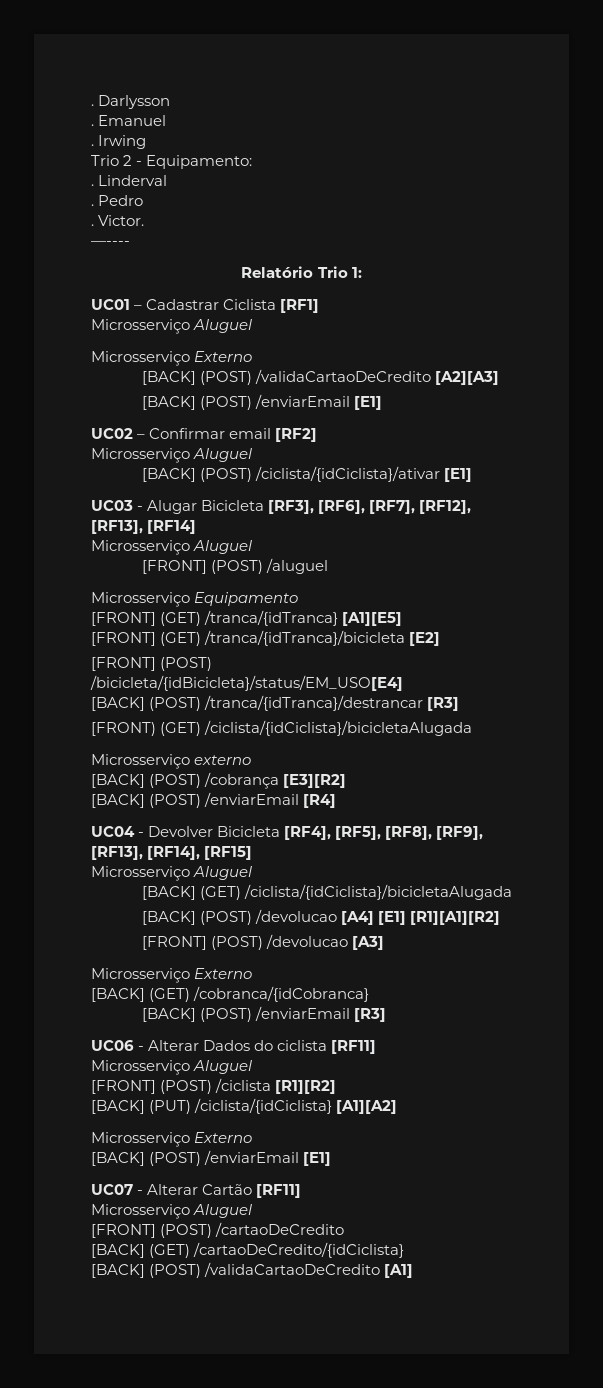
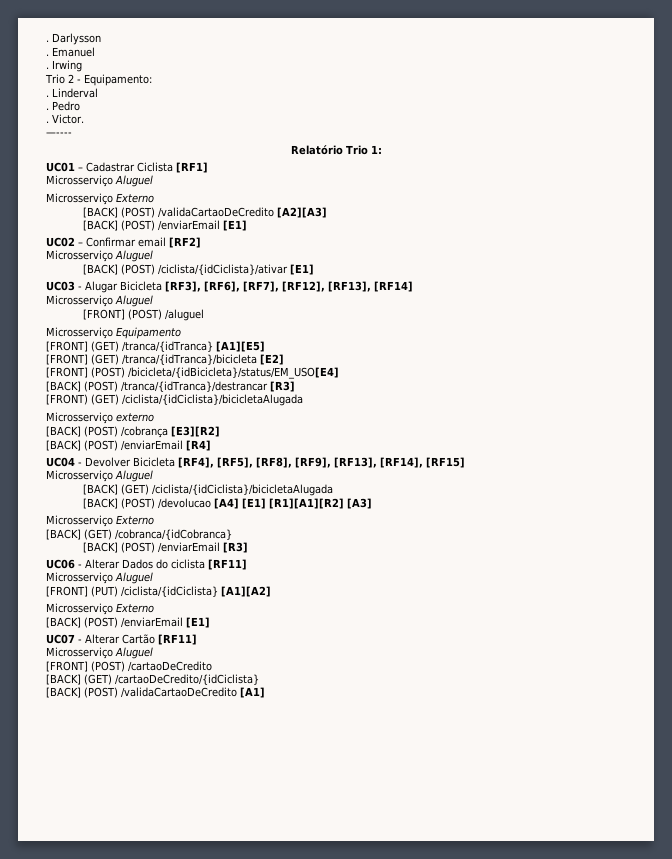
- [BACK] (POST) /devolucao [A4] [E1] [R1][A1][R2]
- [FRONT] (POST) /devolucao [A3]
+ [BACK] (POST) /devolucao [A4] [E1] [R1][A1][R2] [A3]
- [FRONT] (POST) /ciclista [R1][R2]
- [BACK] (PUT) /ciclista/{idCiclista} [A1][A2]
+ [FRONT] (PUT) /ciclista/{idCiclista} [A1][A2]

